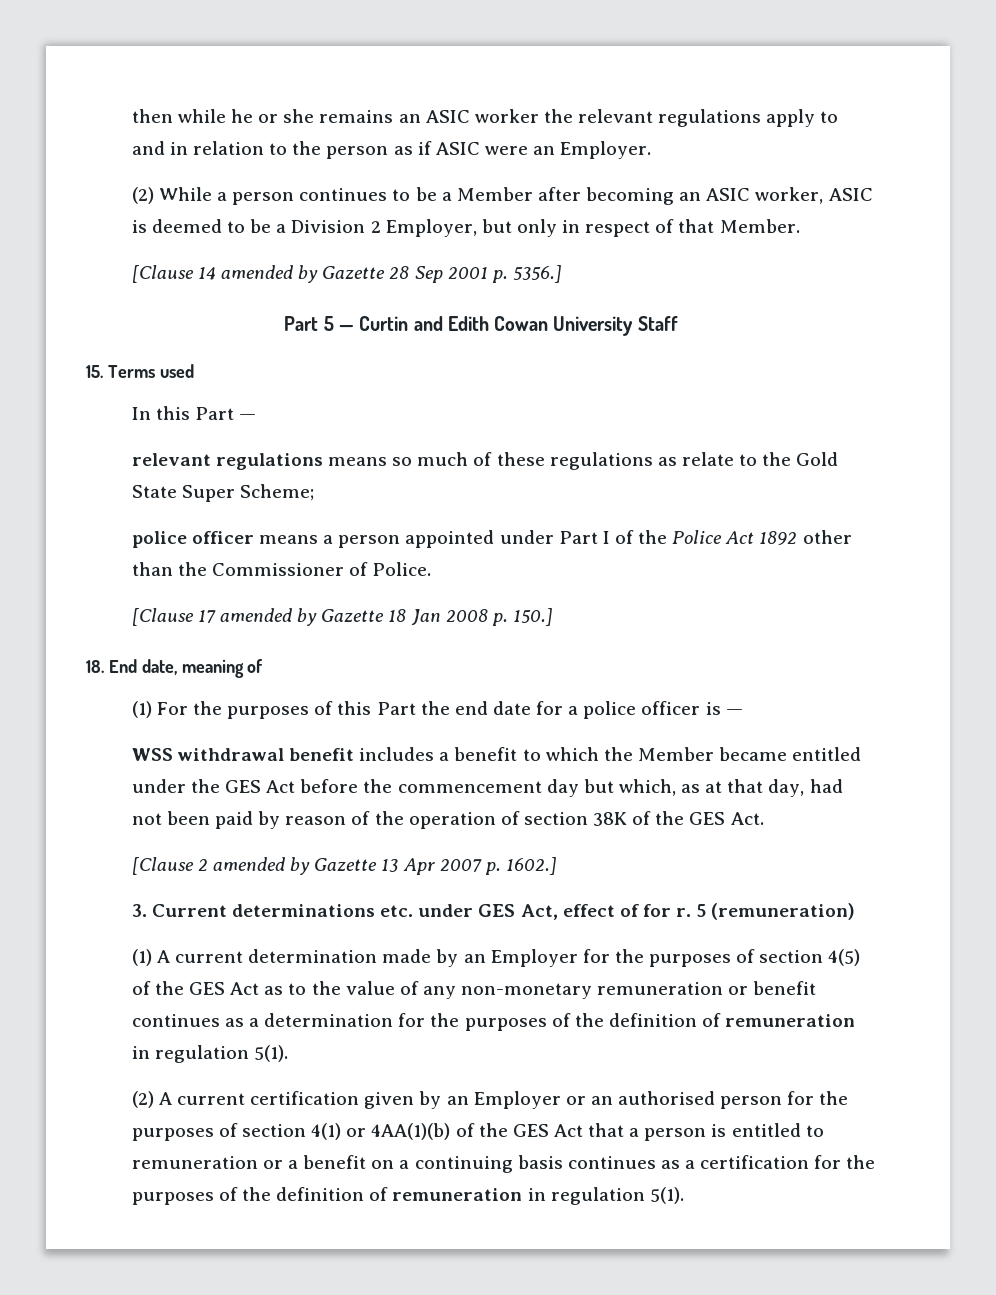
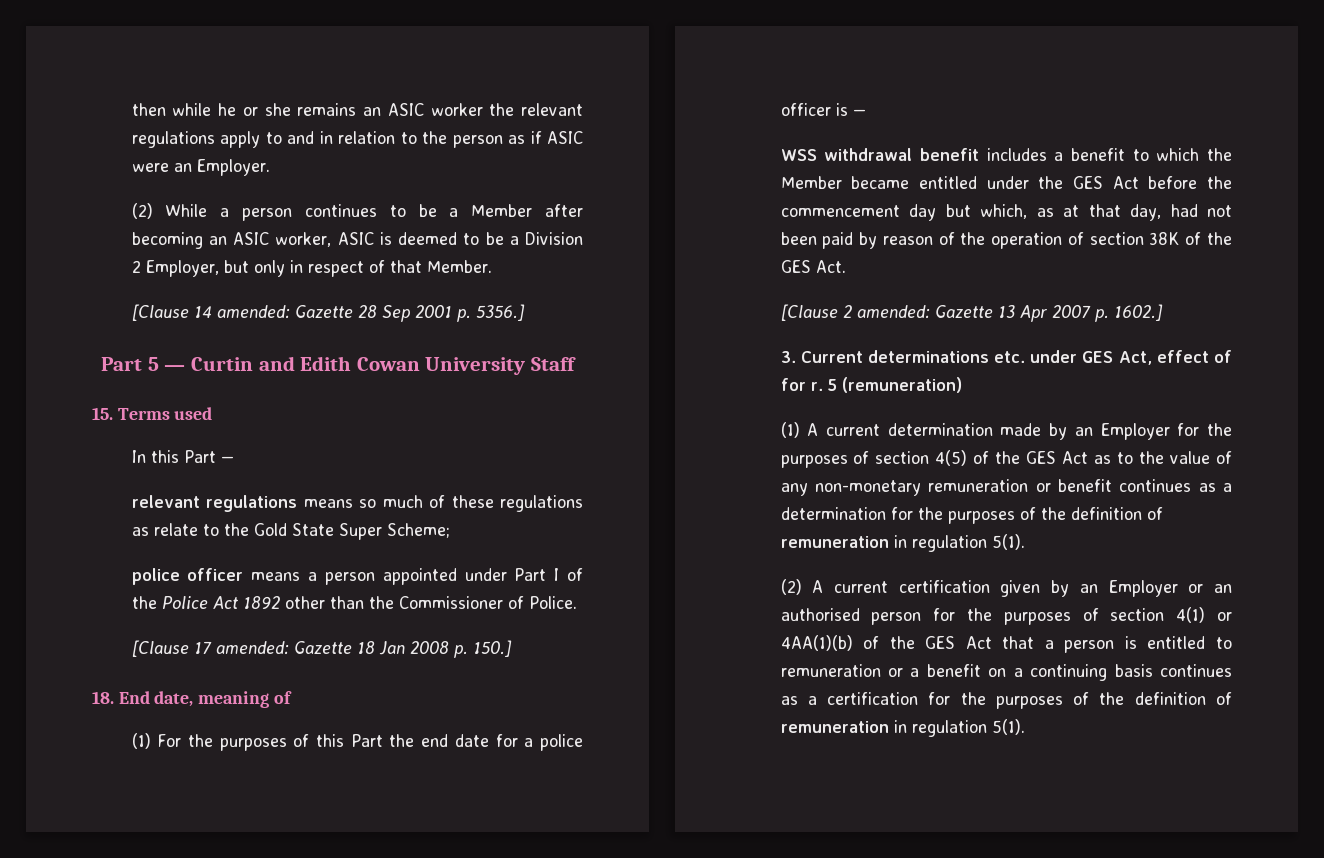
- [Clause 14 amended by Gazette 28 Sep 2001 p. 5356.]
+ [Clause 14 amended: Gazette 28 Sep 2001 p. 5356.]
- [Clause 17 amended by Gazette 18 Jan 2008 p. 150.]
+ [Clause 17 amended: Gazette 18 Jan 2008 p. 150.]
- [Clause 2 amended by Gazette 13 Apr 2007 p. 1602.]
+ [Clause 2 amended: Gazette 13 Apr 2007 p. 1602.]

